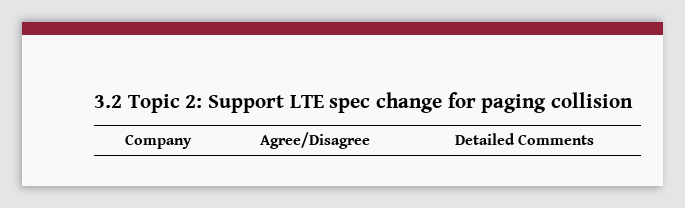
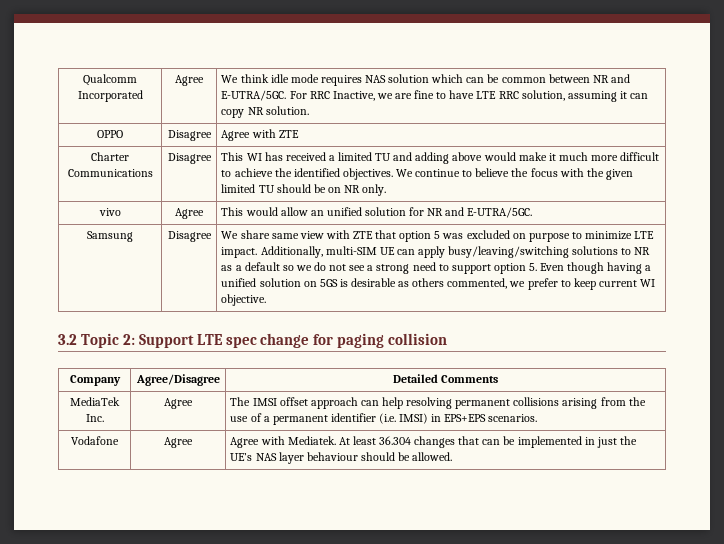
+ Qualcomm Incorporated | Agree | We think idle mode requires NAS solution which can be common between NR and E-UTRA/5GC. For RRC Inactive, we are fine to have LTE RRC solution, assuming it can copy NR solution.
+ OPPO | Disagree | Agree with ZTE
+ Charter Communications | Disagree | This WI has received a limited TU and adding above would make it much more difficult to achieve the identified objectives. We continue to believe the focus with the given limited TU should be on NR only.
+ vivo | Agree | This would allow an unified solution for NR and E-UTRA/5GC.
+ Samsung | Disagree | We share same view with ZTE that option 5 was excluded on purpose to minimize LTE impact. Additionally, multi-SIM UE can apply busy/leaving/switching solutions to NR as a default so we do not see a strong need to support option 5. Even though having a unified solution on 5GS is desirable as others commented, we prefer to keep current WI objective.
+ MediaTek Inc. | Agree | The IMSI offset approach can help resolving permanent collisions arising from the use of a permanent identifier (i.e. IMSI) in EPS+EPS scenarios.
+ Vodafone | Agree | Agree with Mediatek. At least 36.304 changes that can be implemented in just the UE’s NAS layer behaviour should be allowed.

